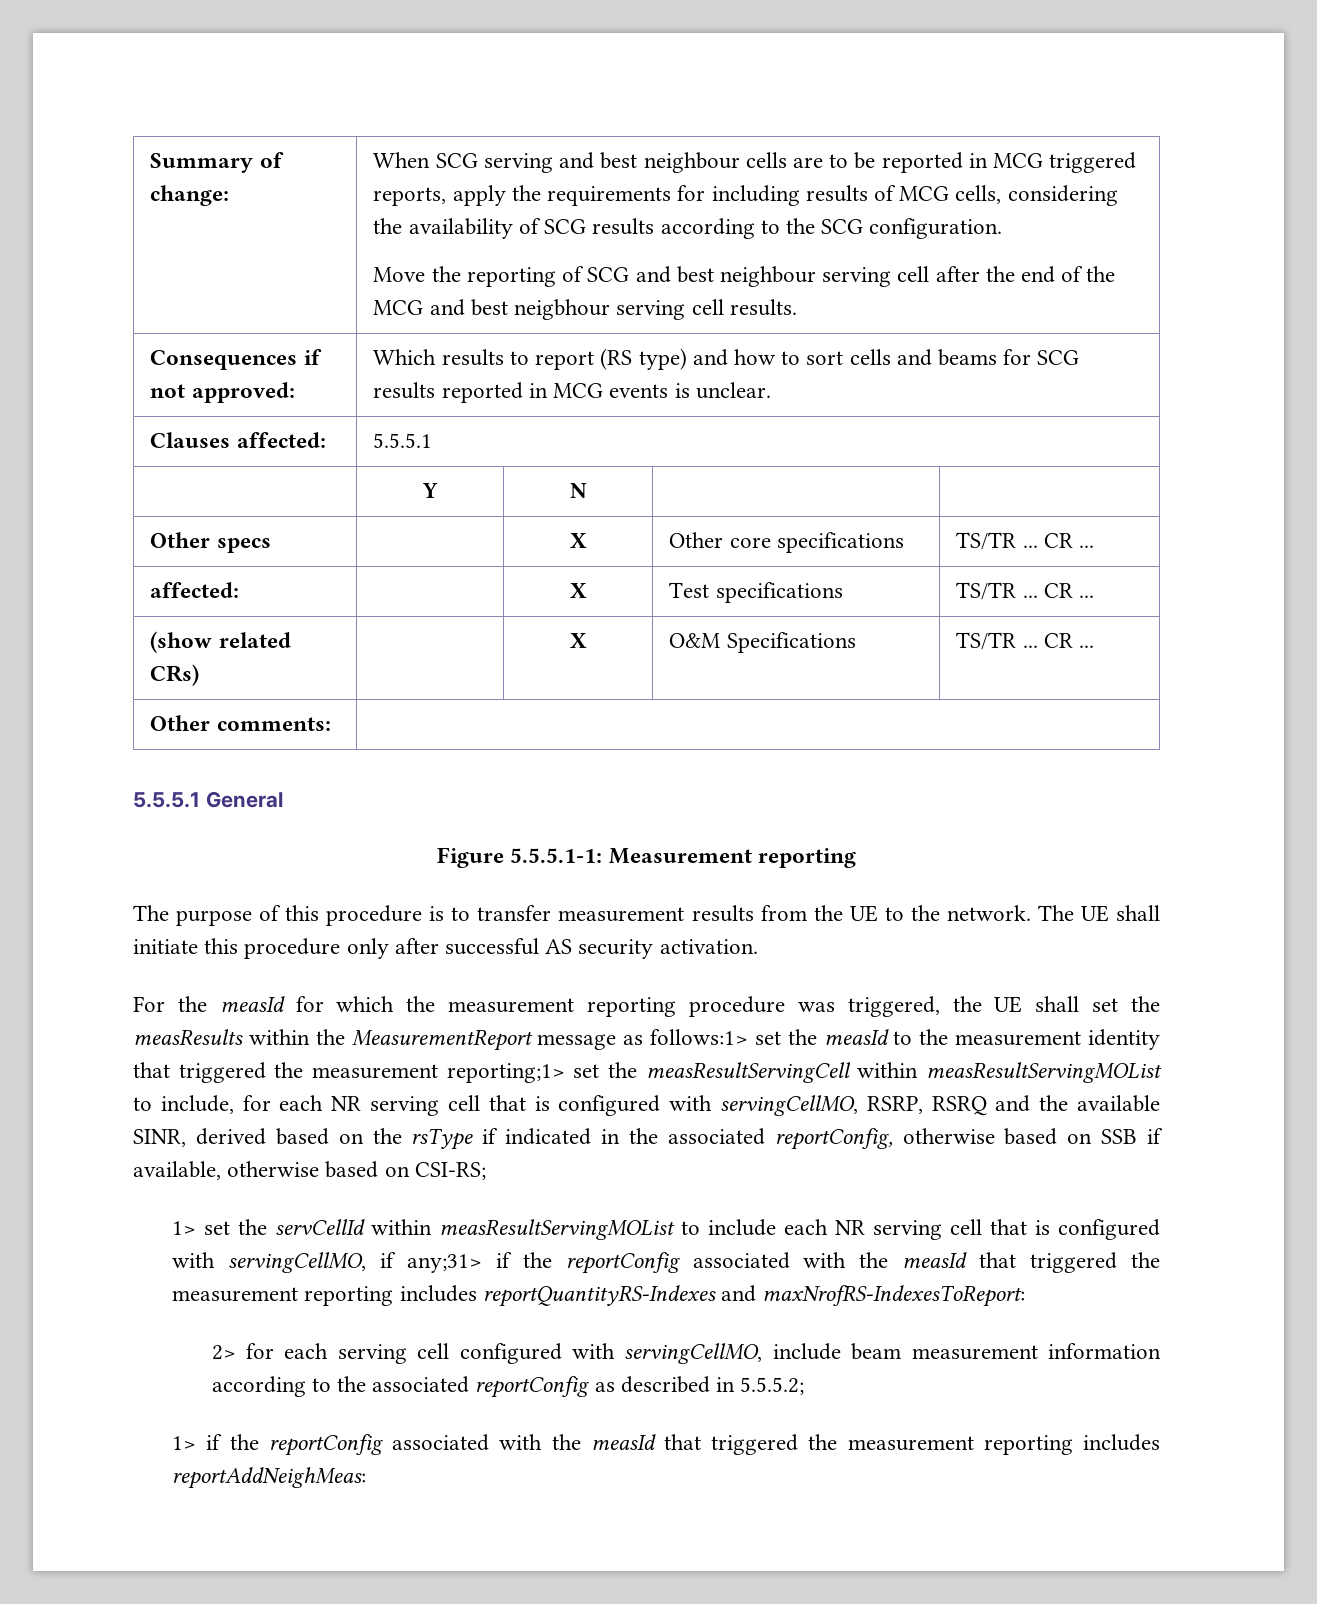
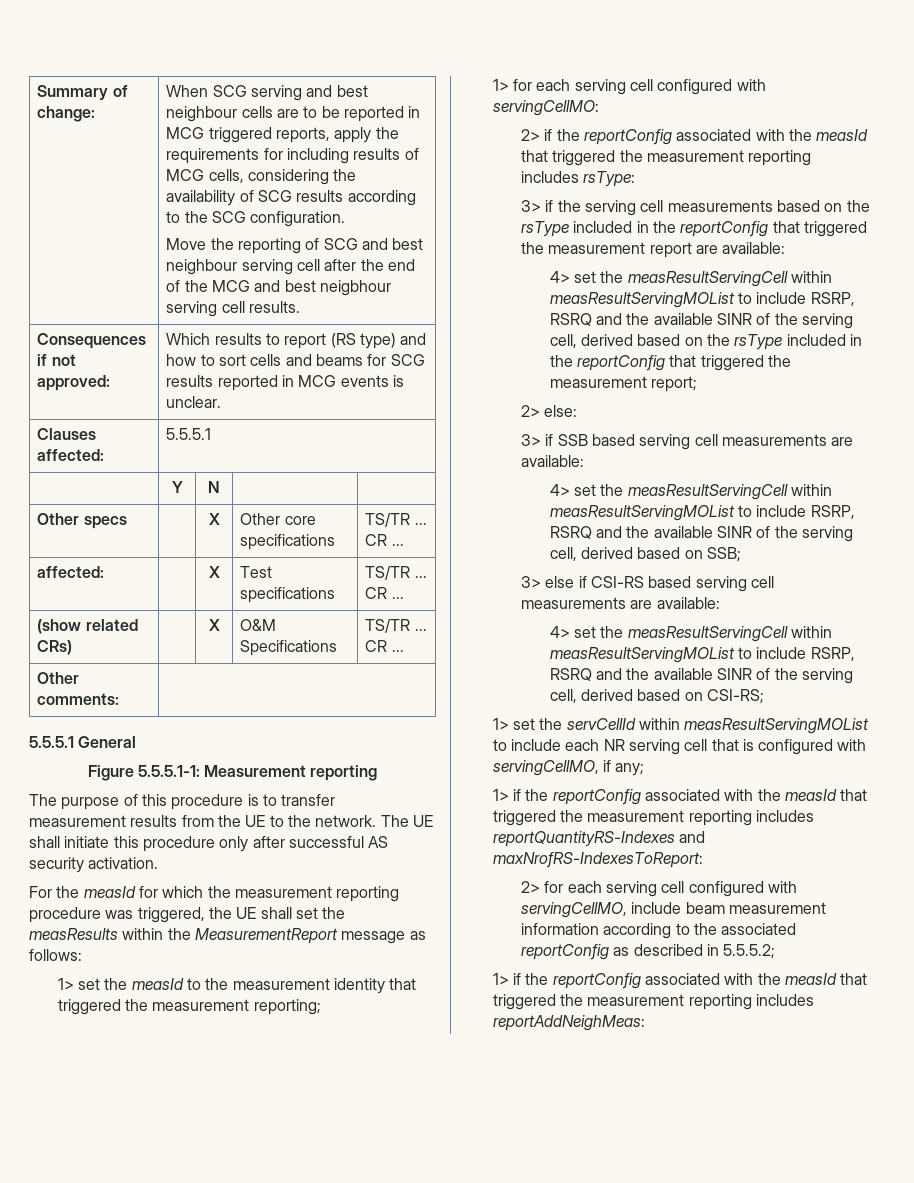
- For the measId for which the measurement reporting procedure was triggered, the UE shall set the measResults within the MeasurementReport message as follows:1> set the measId to the measurement identity that triggered the measurement reporting;1> set the measResultServingCell within measResultServingMOList to include, for each NR serving cell that is configured with servingCellMO, RSRP, RSRQ and the available SINR, derived based on the rsType if indicated in the associated reportConfig, otherwise based on SSB if available, otherwise based on CSI-RS;
+ For the measId for which the measurement reporting procedure was triggered, the UE shall set the measResults within the MeasurementReport message as follows:
+ 1> set the measId to the measurement identity that triggered the measurement reporting;
+ 1> for each serving cell configured with servingCellMO:
+ 2> if the reportConfig associated with the measId that triggered the measurement reporting includes rsType:
+ 3> if the serving cell measurements based on the rsType included in the reportConfig that triggered the measurement report are available:
+ 4> set the measResultServingCell within measResultServingMOList to include RSRP, RSRQ and the available SINR of the serving cell, derived based on the rsType included in the reportConfig that triggered the measurement report;
+ 2> else:
+ 3> if SSB based serving cell measurements are available:
+ 4> set the measResultServingCell within measResultServingMOList to include RSRP, RSRQ and the available SINR of the serving cell, derived based on SSB;
+ 3> else if CSI-RS based serving cell measurements are available:
+ 4> set the measResultServingCell within measResultServingMOList to include RSRP, RSRQ and the available SINR of the serving cell, derived based on CSI-RS;
- 1> set the servCellId within measResultServingMOList to include each NR serving cell that is configured with servingCellMO, if any;31> if the reportConfig associated with the measId that triggered the measurement reporting includes reportQuantityRS-Indexes and maxNrofRS-IndexesToReport:
+ 1> set the servCellId within measResultServingMOList to include each NR serving cell that is configured with servingCellMO, if any;
+ 1> if the reportConfig associated with the measId that triggered the measurement reporting includes reportQuantityRS-Indexes and maxNrofRS-IndexesToReport:

